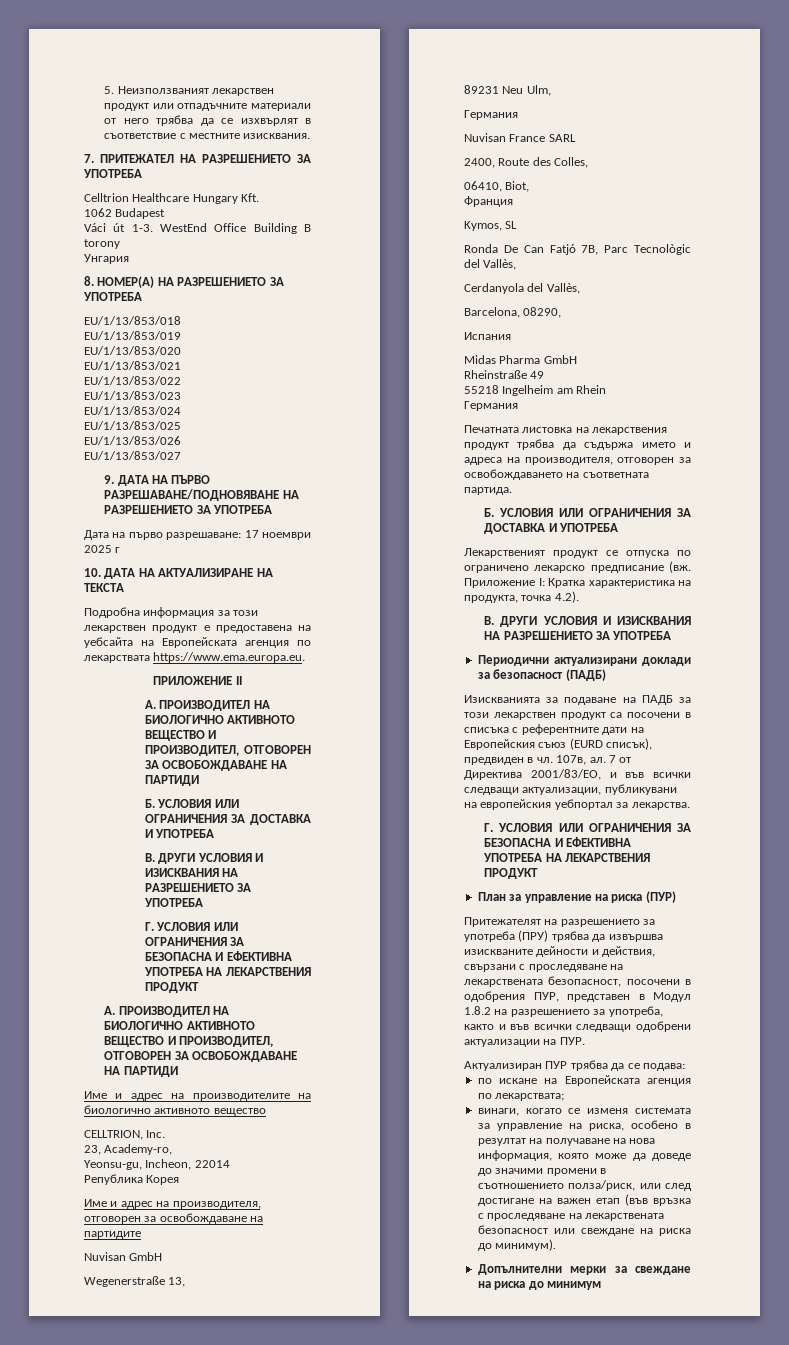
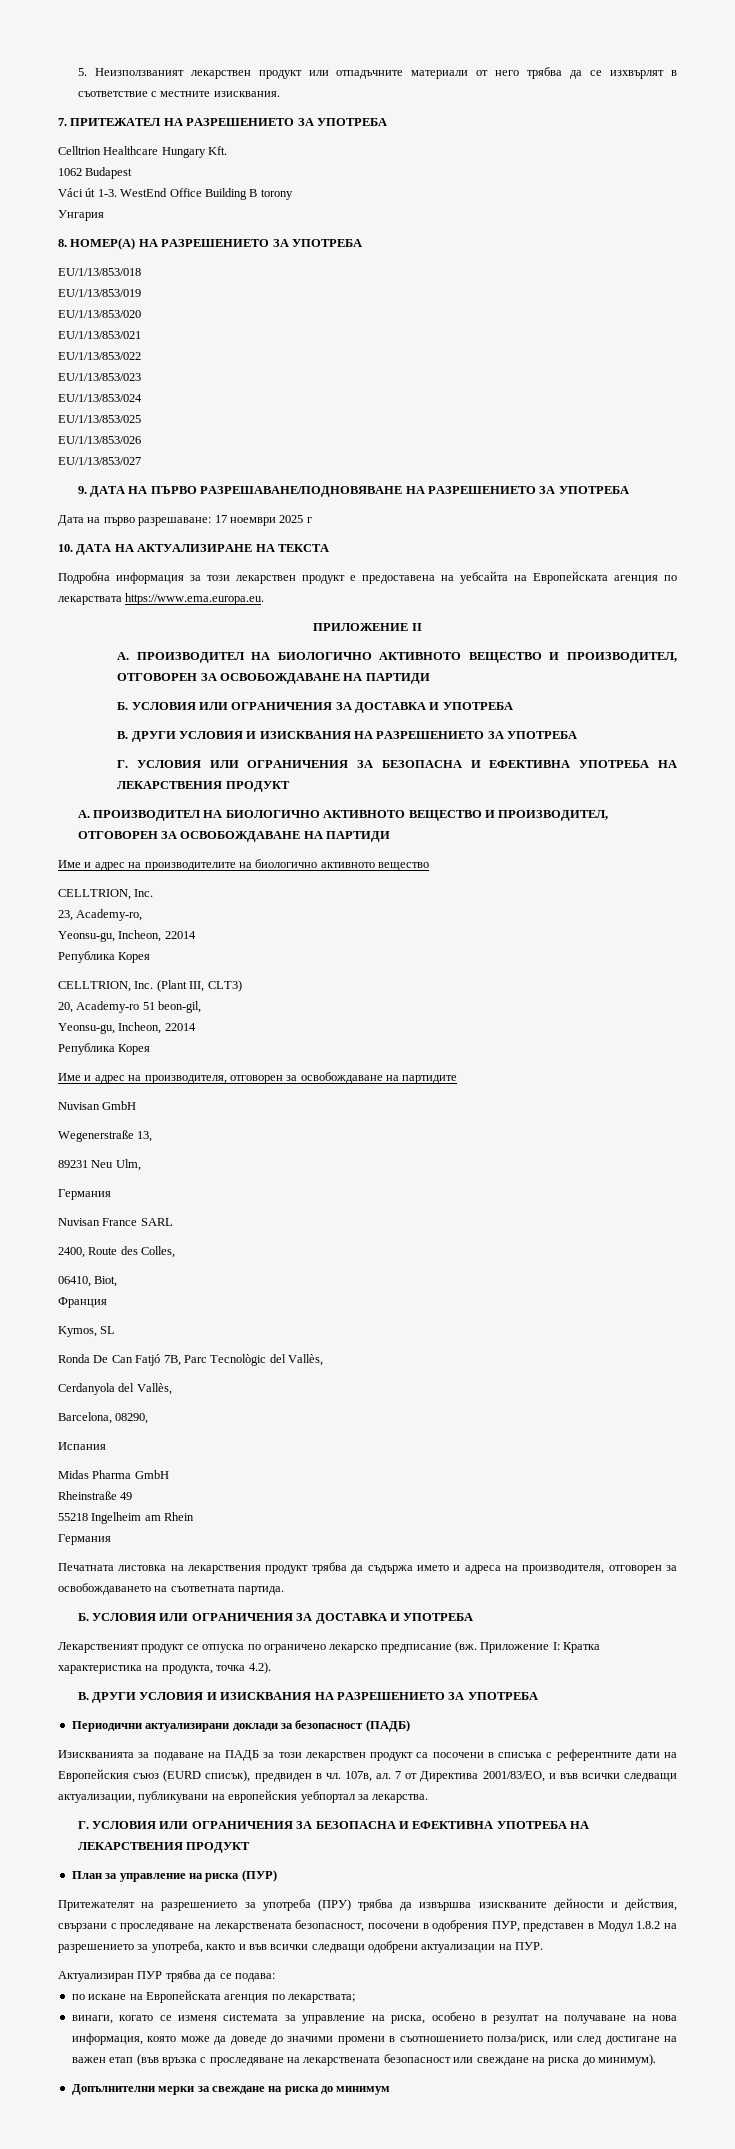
+ CELLTRION, Inc. (Plant III, CLT3)
+ 20, Academy-ro 51 beon-gil,
+ Yeonsu-gu, Incheon, 22014
+ Република Корея

